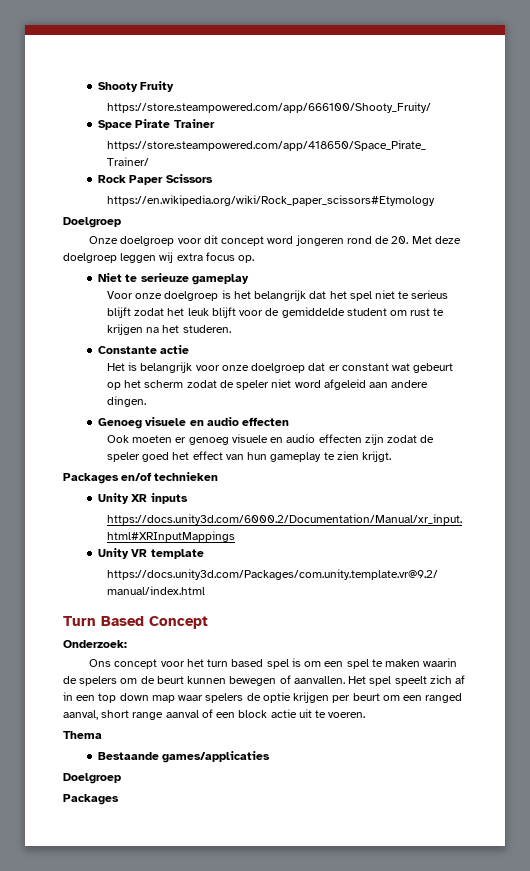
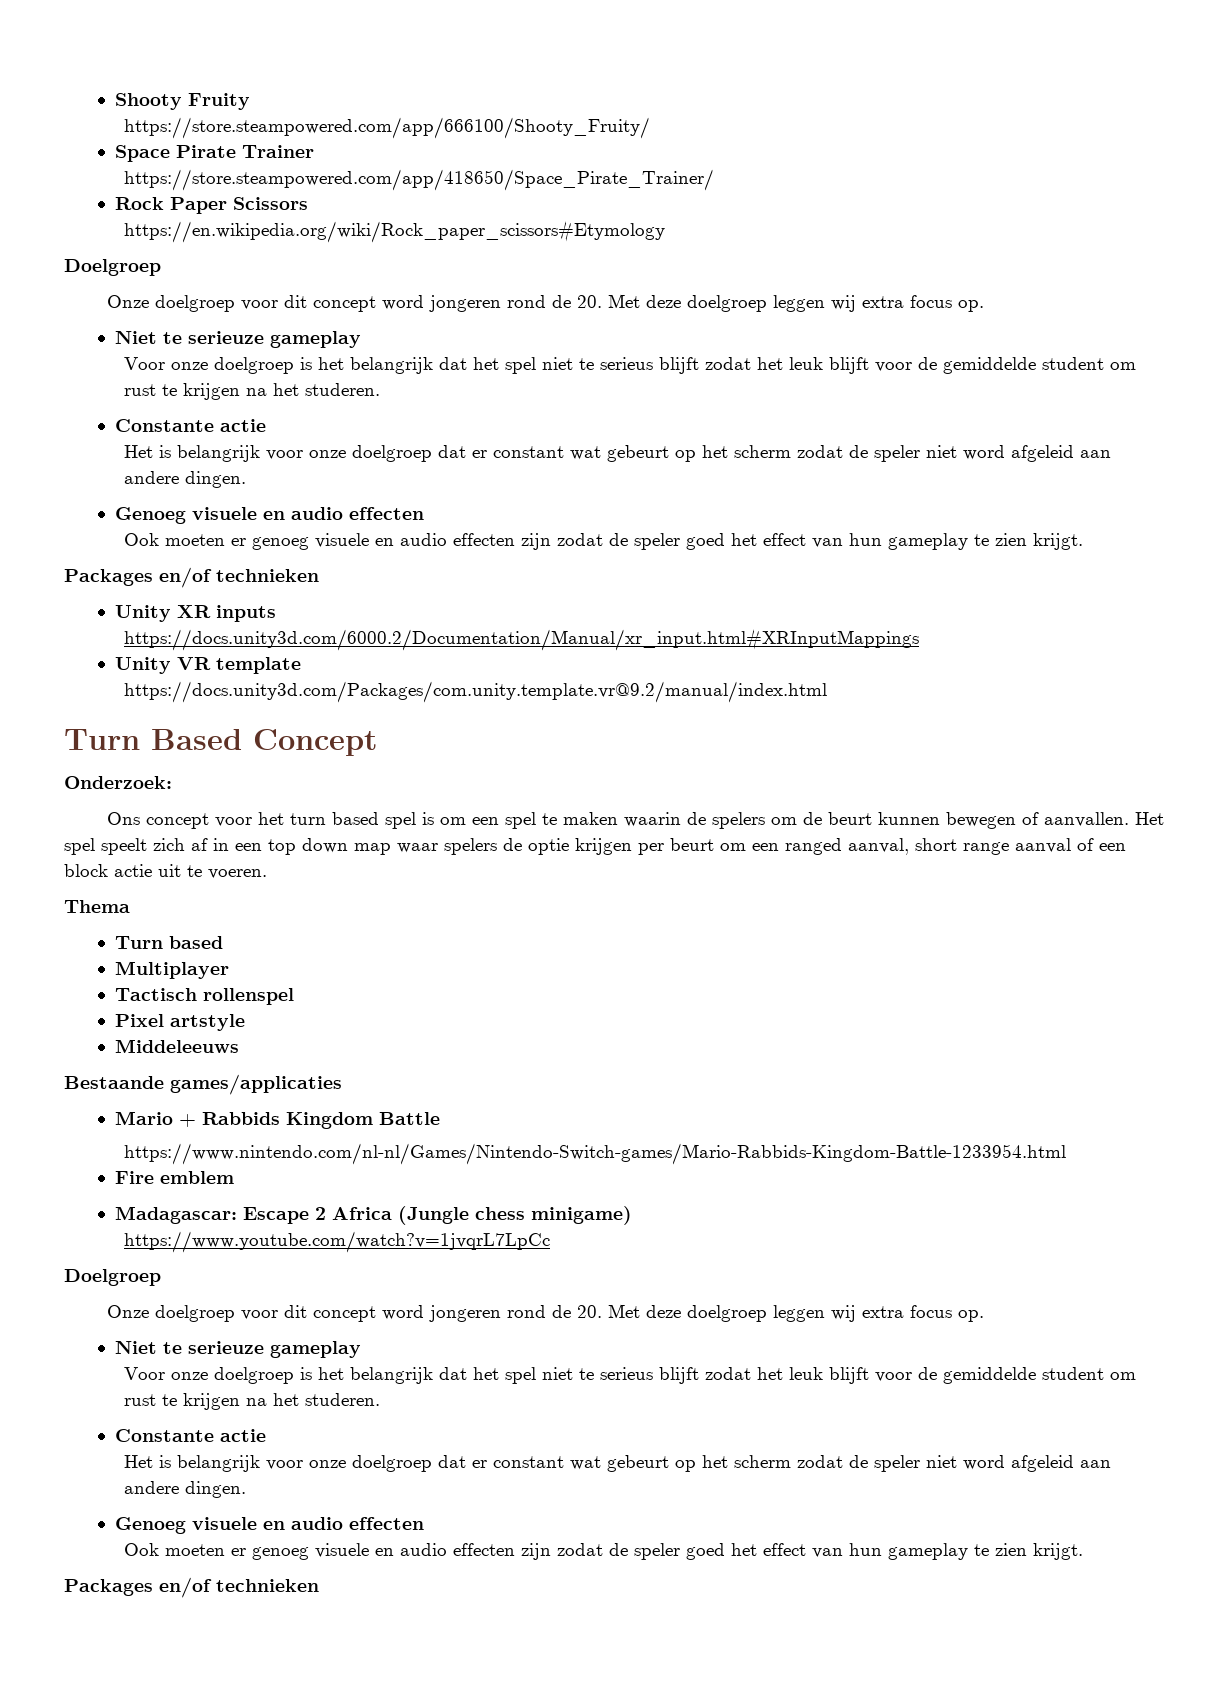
+ Turn based
+ Multiplayer
+ Tactisch rollenspel
+ Pixel artstyle
+ Middeleeuws
  Bestaande games/applicaties
+ Mario + Rabbids Kingdom Battle
+ https://www.nintendo.com/nl-nl/Games/Nintendo-Switch-games/Mario-Rabbids-Kingdom-Battle-1233954.html
+ Fire emblem
+ Madagascar: Escape 2 Africa (Jungle chess minigame)
+ https://www.youtube.com/watch?v=1jvqrL7LpCc
  Doelgroep
- Packages
+ Onze doelgroep voor dit concept word jongeren rond de 20. Met deze doelgroep leggen wij extra focus op.
+ Niet te serieuze gameplay
+ Voor onze doelgroep is het belangrijk dat het spel niet te serieus blijft zodat het leuk blijft voor de gemiddelde student om rust te krijgen na het studeren.
+ Constante actie
+ Het is belangrijk voor onze doelgroep dat er constant wat gebeurt op het scherm zodat de speler niet word afgeleid aan andere dingen.
+ Genoeg visuele en audio effecten
+ Ook moeten er genoeg visuele en audio effecten zijn zodat de speler goed het effect van hun gameplay te zien krijgt.
+ Packages en/of technieken

